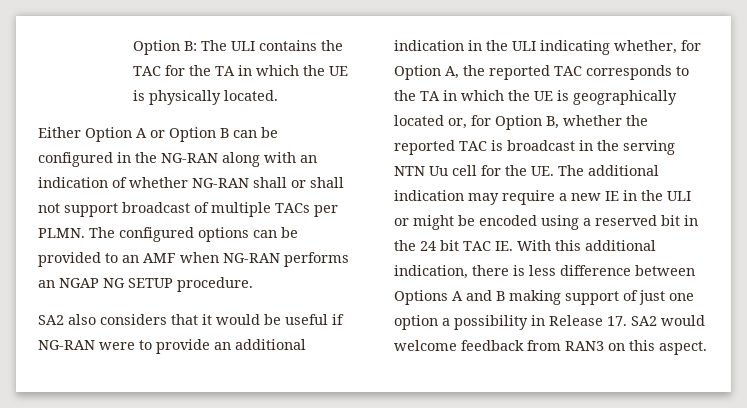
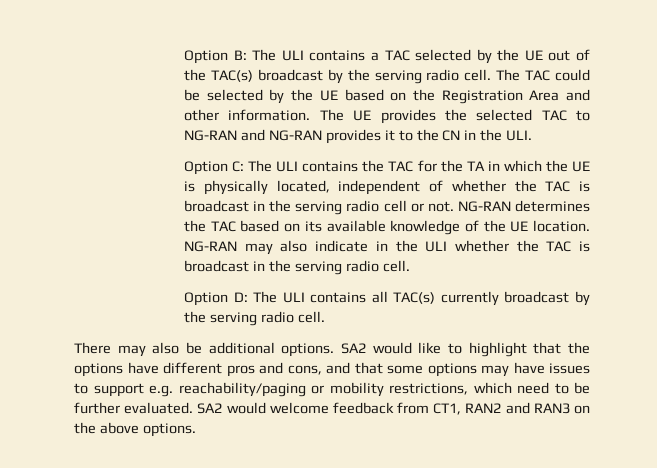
- Option B: The ULI contains the TAC for the TA in which the UE is physically located.
- Either Option A or Option B can be configured in the NG-RAN along with an indication of whether NG-RAN shall or shall not support broadcast of multiple TACs per PLMN. The configured options can be provided to an AMF when NG-RAN performs an NGAP NG SETUP procedure.
- SA2 also considers that it would be useful if NG-RAN were to provide an additional indication in the ULI indicating whether, for Option A, the reported TAC corresponds to the TA in which the UE is geographically located or, for Option B, whether the reported TAC is broadcast in the serving NTN Uu cell for the UE. The additional indication may require a new IE in the ULI or might be encoded using a reserved bit in the 24 bit TAC IE. With this additional indication, there is less difference between Options A and B making support of just one option a possibility in Release 17. SA2 would welcome feedback from RAN3 on this aspect.
+ Option B: The ULI contains a TAC selected by the UE out of the TAC(s) broadcast by the serving radio cell. The TAC could be selected by the UE based on the Registration Area and other information. The UE provides the selected TAC to NG-RAN and NG-RAN provides it to the CN in the ULI.
+ Option C: The ULI contains the TAC for the TA in which the UE is physically located, independent of whether the TAC is broadcast in the serving radio cell or not. NG-RAN determines the TAC based on its available knowledge of the UE location. NG-RAN may also indicate in the ULI whether the TAC is broadcast in the serving radio cell.
+ Option D: The ULI contains all TAC(s) currently broadcast by the serving radio cell.
+ There may also be additional options. SA2 would like to highlight that the options have different pros and cons, and that some options may have issues to support e.g. reachability/paging or mobility restrictions, which need to be further evaluated. SA2 would welcome feedback from CT1, RAN2 and RAN3 on the above options.

